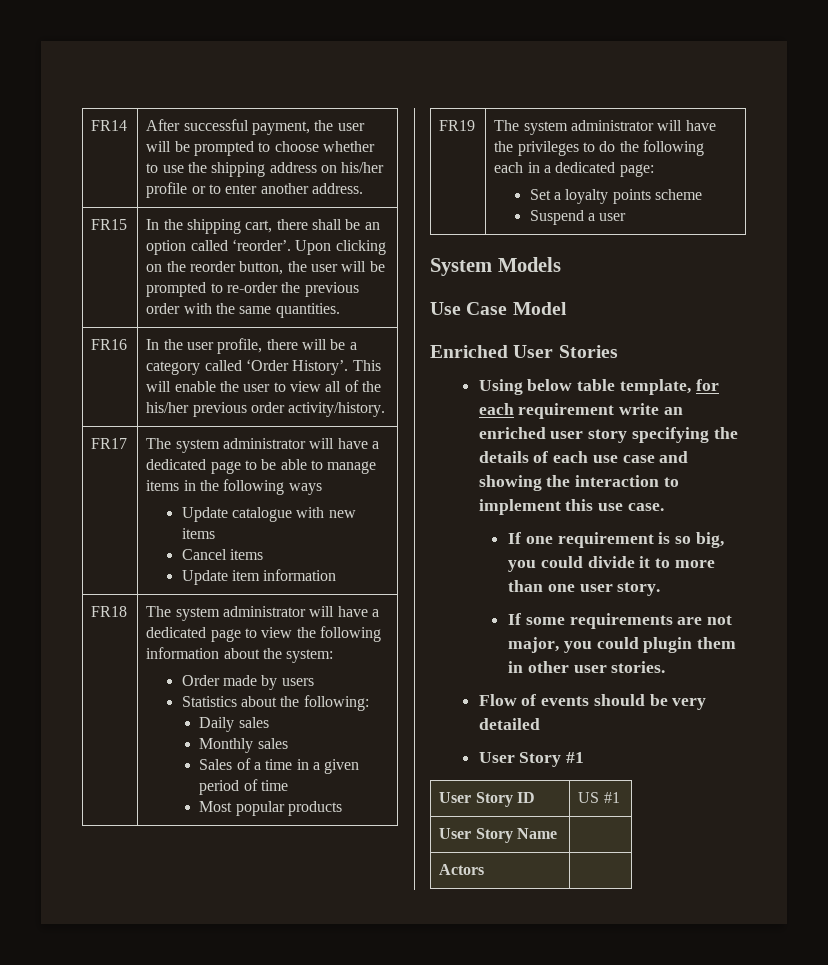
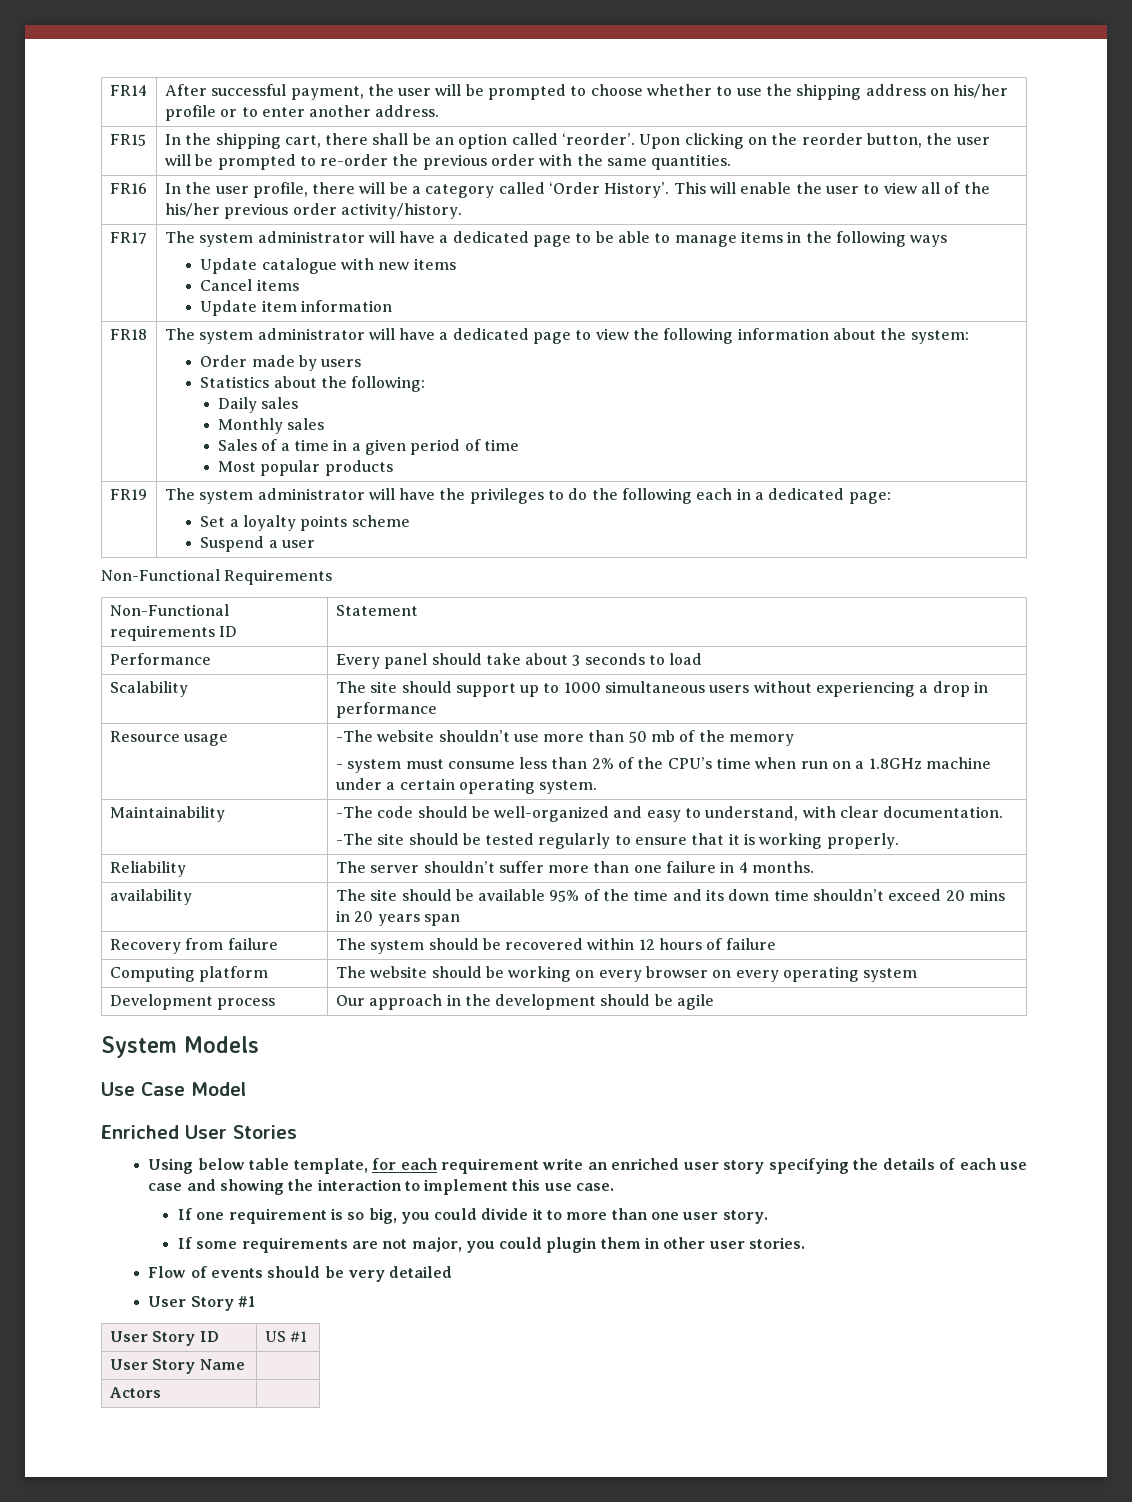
+ Non-Functional Requirements
+ Non-Functional requirements ID | Statement
+ Performance | Every panel should take about 3 seconds to load
+ Scalability | The site should support up to 1000 simultaneous users without experiencing a drop in performance
+ Resource usage | -The website shouldn’t use more than 50 mb of the memory
+ - system must consume less than 2% of the CPU’s time when run on a 1.8GHz machine under a certain operating system.
+ Maintainability | -The code should be well-organized and easy to understand, with clear documentation.
+ -The site should be tested regularly to ensure that it is working properly.
+ Reliability | The server shouldn’t suffer more than one failure in 4 months.
+ availability | The site should be available 95% of the time and its down time shouldn’t exceed 20 mins in 20 years span
+ Recovery from failure | The system should be recovered within 12 hours of failure
+ Computing platform | The website should be working on every browser on every operating system
+ Development process | Our approach in the development should be agile

